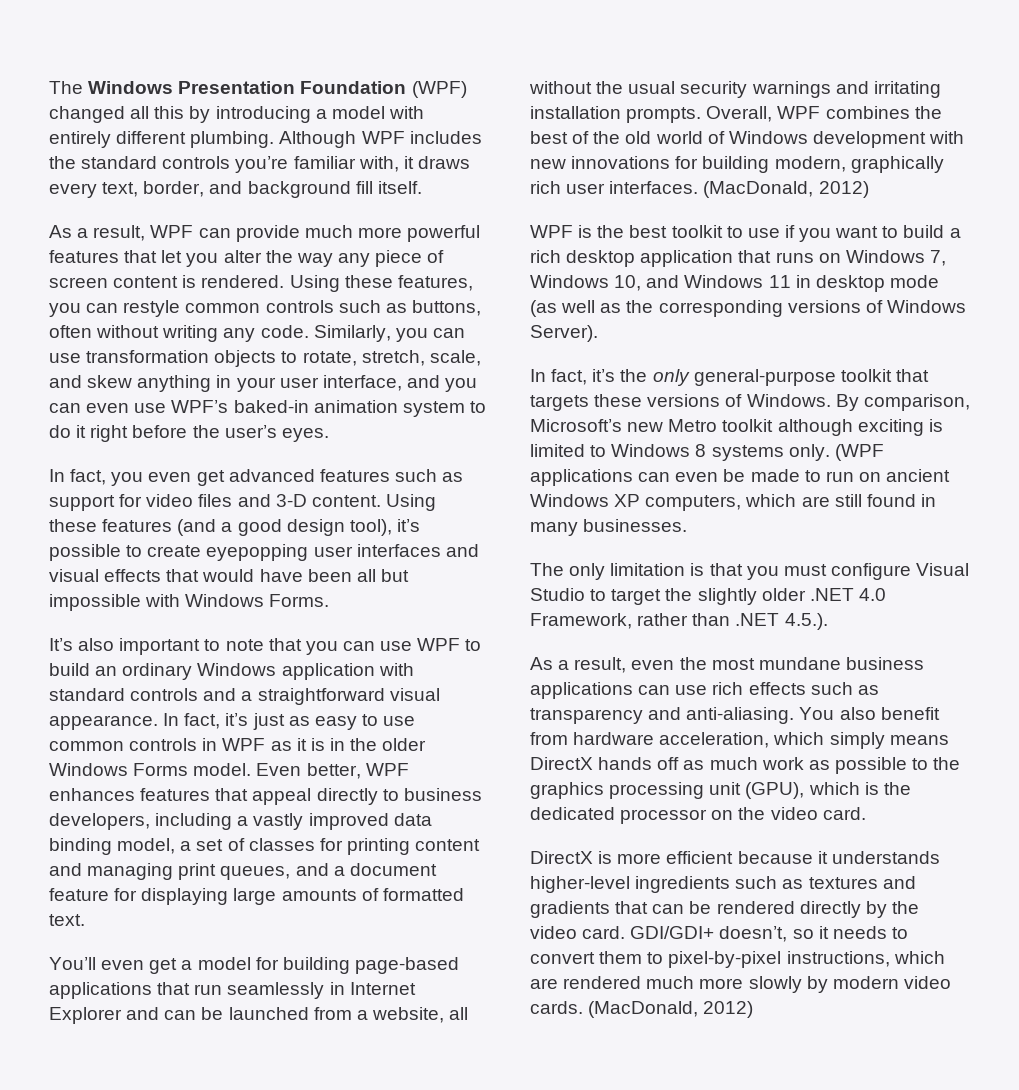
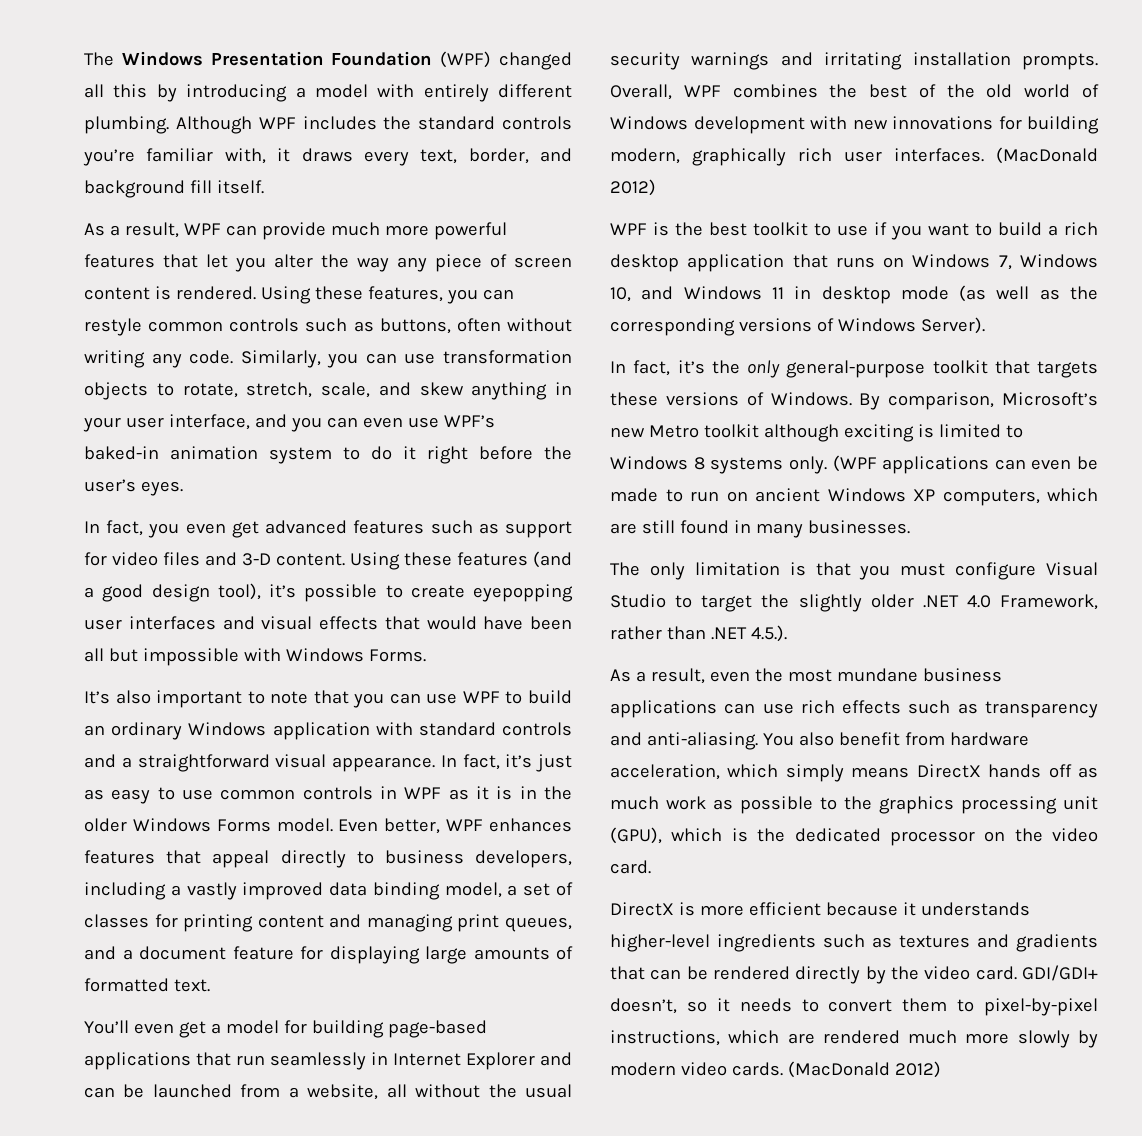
- Overall, WPF combines the best of the old world of Windows development with new innovations for building modern, graphically rich user interfaces. (MacDonald, 2012)
+ Overall, WPF combines the best of the old world of Windows development with new innovations for building modern, graphically rich user interfaces. (MacDonald 2012)
- GDI/GDI+ doesn’t, so it needs to convert them to pixel-by-pixel instructions, which are rendered much more slowly by modern video cards. (MacDonald, 2012)
+ GDI/GDI+ doesn’t, so it needs to convert them to pixel-by-pixel instructions, which are rendered much more slowly by modern video cards. (MacDonald 2012)

